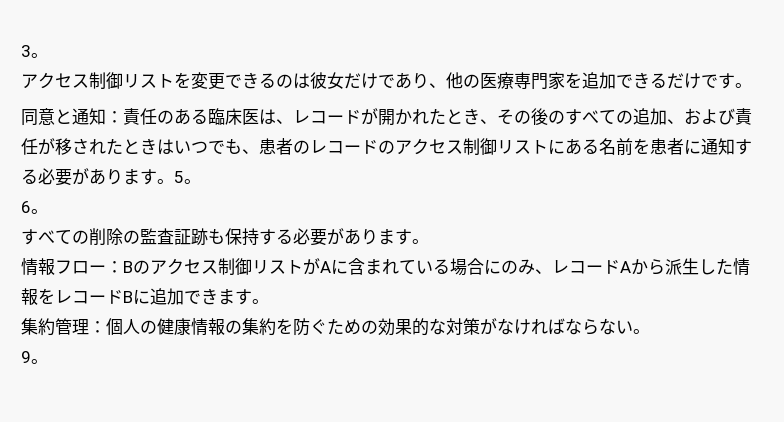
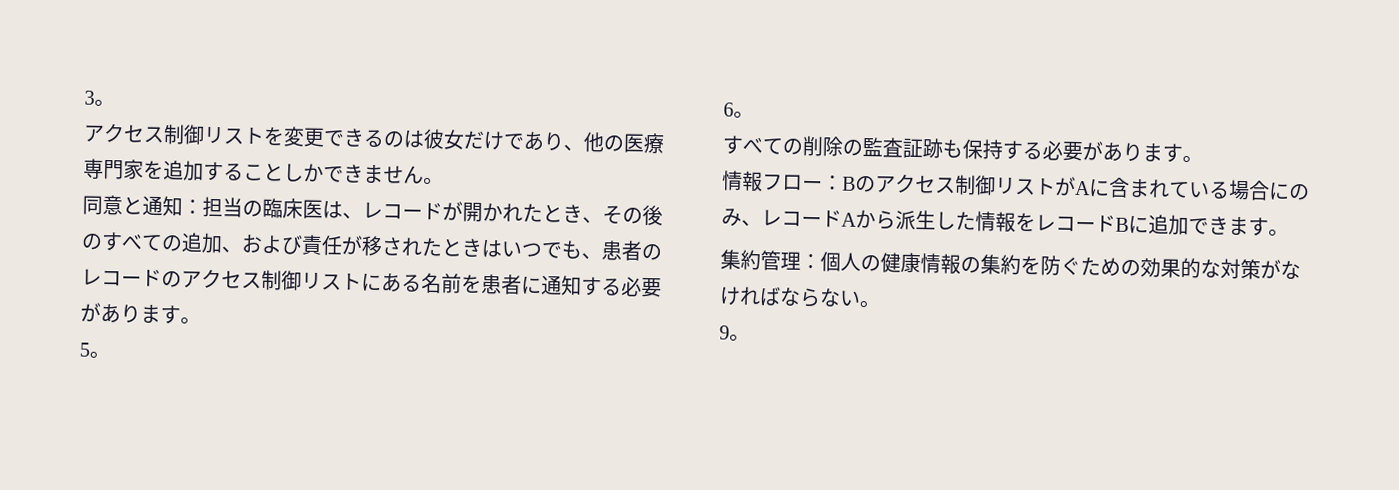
- アクセス制御リストを変更できるのは彼女だけであり、他の医療専門家を追加できるだけです。
+ アクセス制御リストを変更できるのは彼女だけであり、他の医療専門家を追加することしかできません。
- 同意と通知：責任のある臨床医は、レコードが開かれたとき、その後のすべての追加、および責任が移されたときはいつでも、患者のレコードのアクセス制御リストにある名前を患者に通知する必要があります。5。
+ 同意と通知：担当の臨床医は、レコードが開かれたとき、その後のすべての追加、および責任が移されたときはいつでも、患者のレコードのアクセス制御リストにある名前を患者に通知する必要があります。
+ 5。

